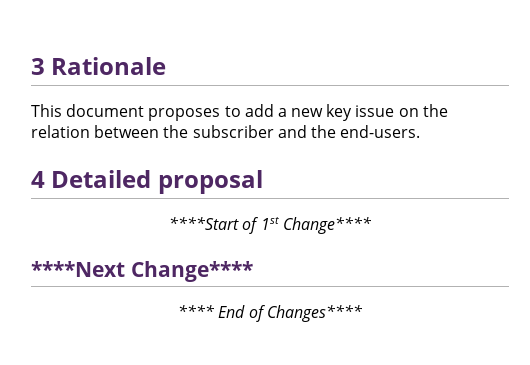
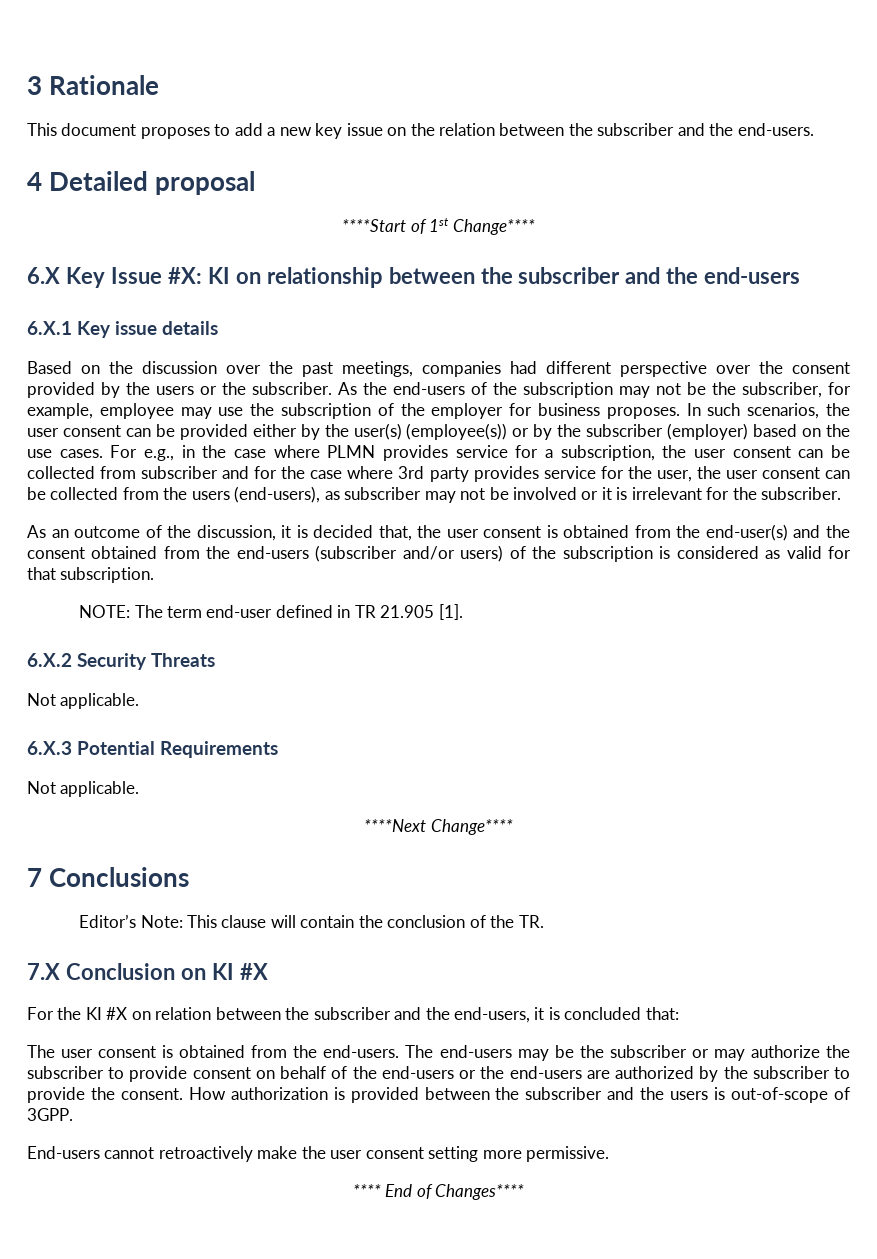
+ 6.X Key Issue #X: KI on relationship between the subscriber and the end-users
+ 6.X.1 Key issue details
+ Based on the discussion over the past meetings, companies had different perspective over the consent provided by the users or the subscriber. As the end-users of the subscription may not be the subscriber, for example, employee may use the subscription of the employer for business proposes. In such scenarios, the user consent can be provided either by the user(s) (employee(s)) or by the subscriber (employer) based on the use cases. For e.g., in the case where PLMN provides service for a subscription, the user consent can be collected from subscriber and for the case where 3rd party provides service for the user, the user consent can be collected from the users (end-users), as subscriber may not be involved or it is irrelevant for the subscriber.
+ As an outcome of the discussion, it is decided that, the user consent is obtained from the end-user(s) and the consent obtained from the end-users (subscriber and/or users) of the subscription is considered as valid for that subscription.
+ NOTE: The term end-user defined in TR 21.905 [1].
+ 6.X.2 Security Threats
+ Not applicable.
+ 6.X.3 Potential Requirements
+ Not applicable.
  ****Next Change****
+ 7 Conclusions
+ Editor’s Note: This clause will contain the conclusion of the TR.
+ 7.X Conclusion on KI #X
+ For the KI #X on relation between the subscriber and the end-users, it is concluded that:
+ The user consent is obtained from the end-users. The end-users may be the subscriber or may authorize the subscriber to provide consent on behalf of the end-users or the end-users are authorized by the subscriber to provide the consent. How authorization is provided between the subscriber and the users is out-of-scope of 3GPP.
+ End-users cannot retroactively make the user consent setting more permissive.

